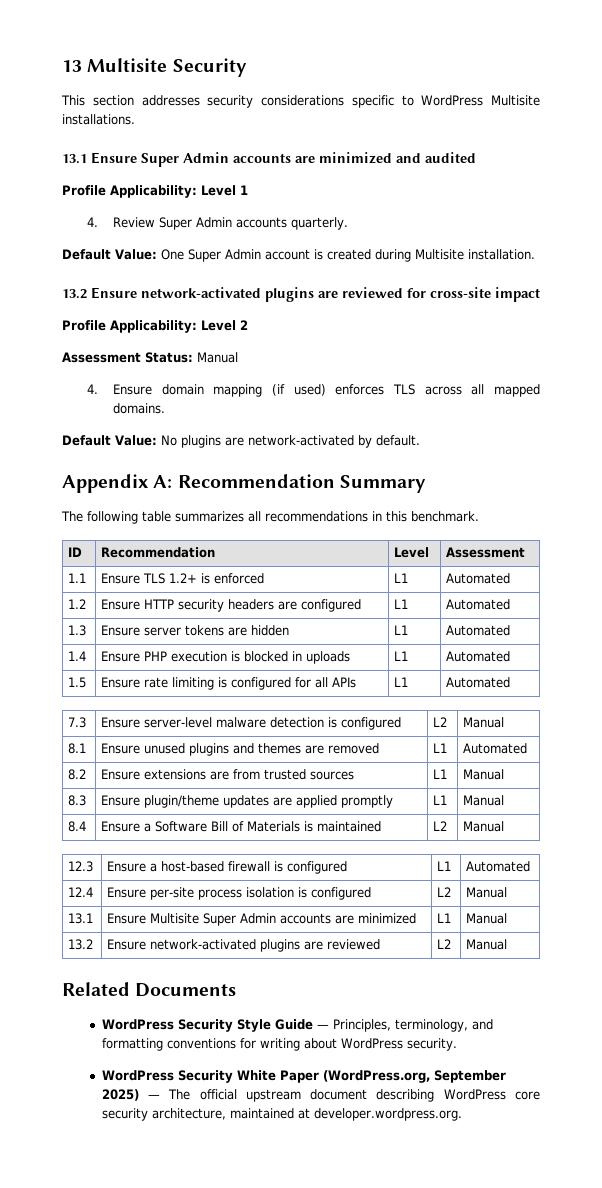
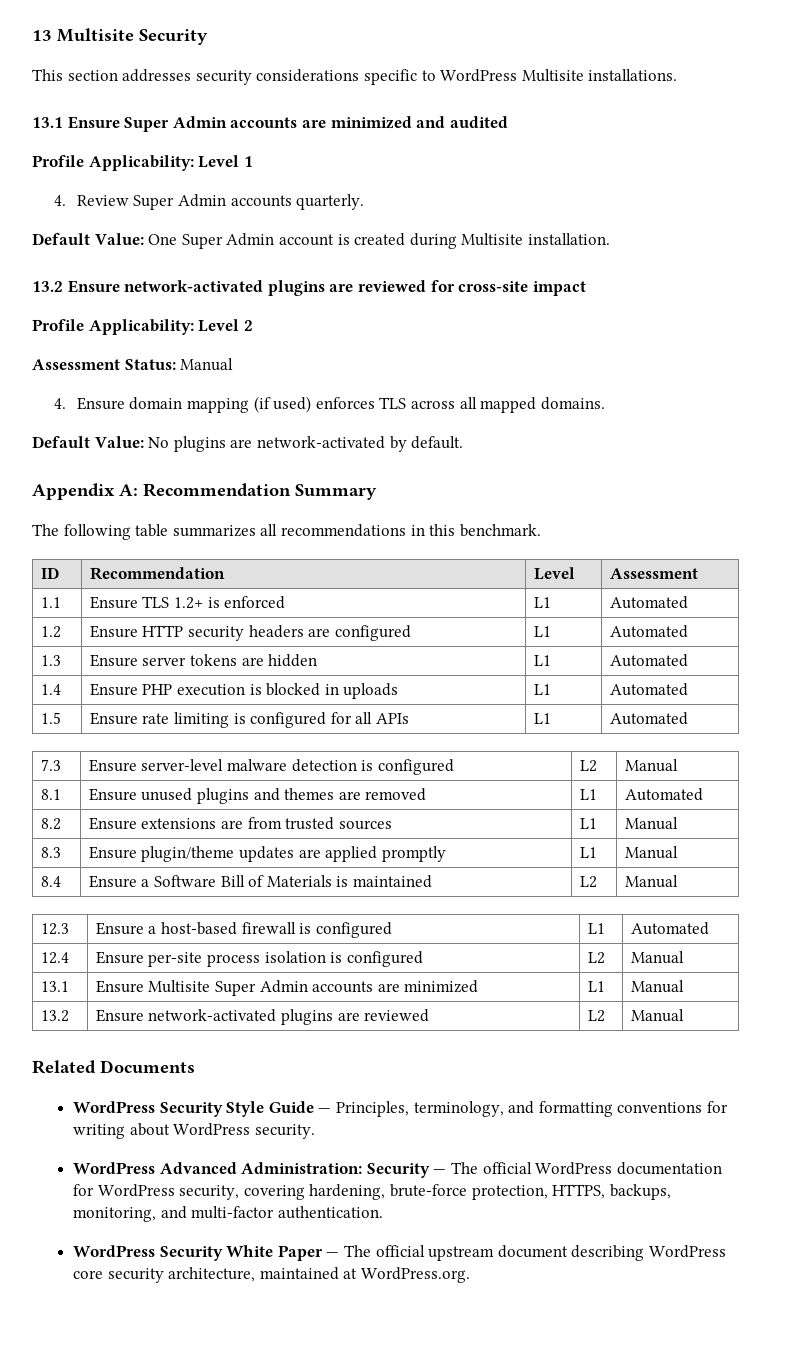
+ WordPress Advanced Administration: Security — The official WordPress documentation for WordPress security, covering hardening, brute-force protection, HTTPS, backups, monitoring, and multi-factor authentication.
- WordPress Security White Paper (WordPress.org, September 2025) — The official upstream document describing WordPress core security architecture, maintained at developer.wordpress.org.
+ WordPress Security White Paper — The official upstream document describing WordPress core security architecture, maintained at WordPress.org.

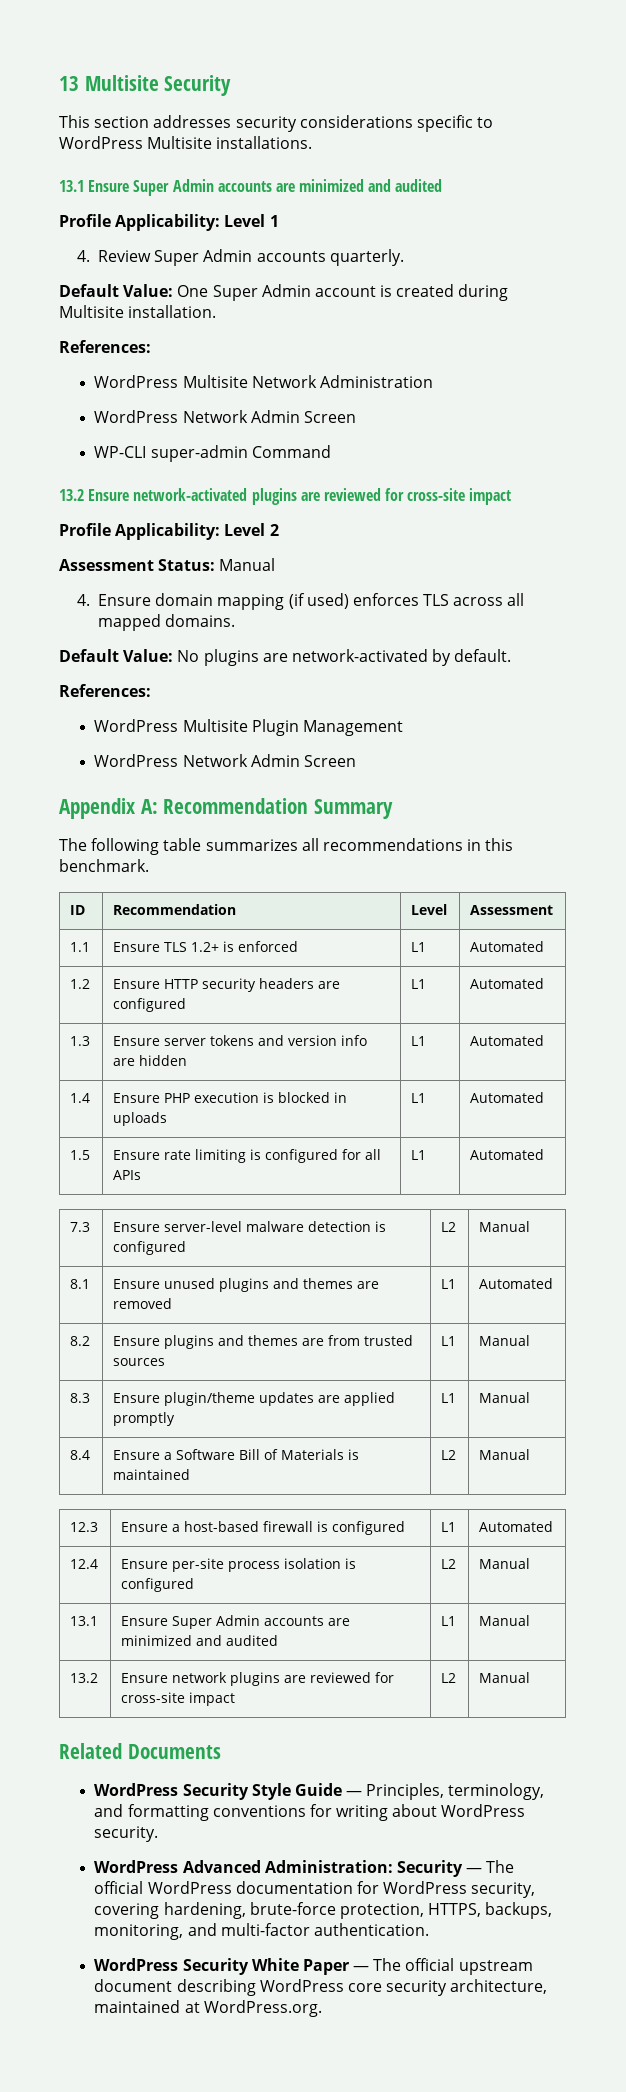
  Default Value: One Super Admin account is created during Multisite installation.
+ References:
+ WordPress Multisite Network Administration
+ WordPress Network Admin Screen
+ WP-CLI super-admin Command
  Default Value: No plugins are network-activated by default.
+ References:
+ WordPress Multisite Plugin Management
+ WordPress Network Admin Screen
- 1.3 | Ensure server tokens are hidden | L1 | Automated
+ 1.3 | Ensure server tokens and version info are hidden | L1 | Automated
- 8.2 | Ensure extensions are from trusted sources | L1 | Manual
+ 8.2 | Ensure plugins and themes are from trusted sources | L1 | Manual
- 13.1 | Ensure Multisite Super Admin accounts are minimized | L1 | Manual
+ 13.1 | Ensure Super Admin accounts are minimized and audited | L1 | Manual
- 13.2 | Ensure network-activated plugins are reviewed | L2 | Manual
+ 13.2 | Ensure network plugins are reviewed for cross-site impact | L2 | Manual

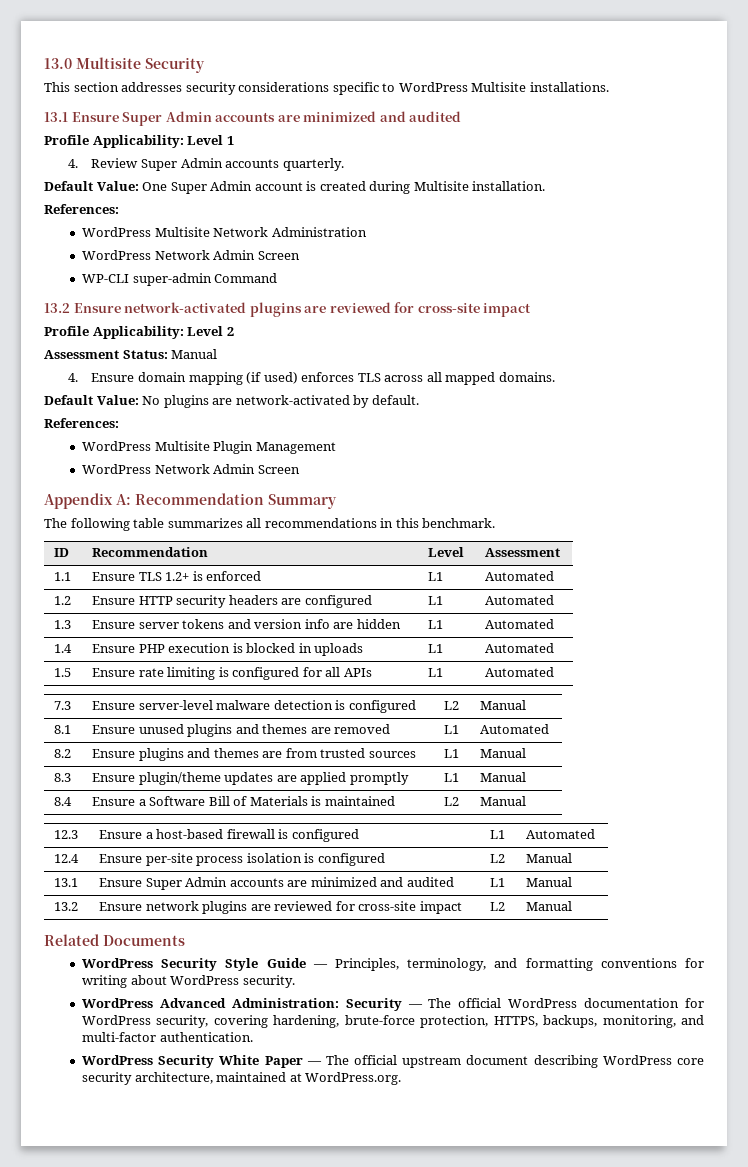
- 13 Multisite Security
+ 13.0 Multisite Security

